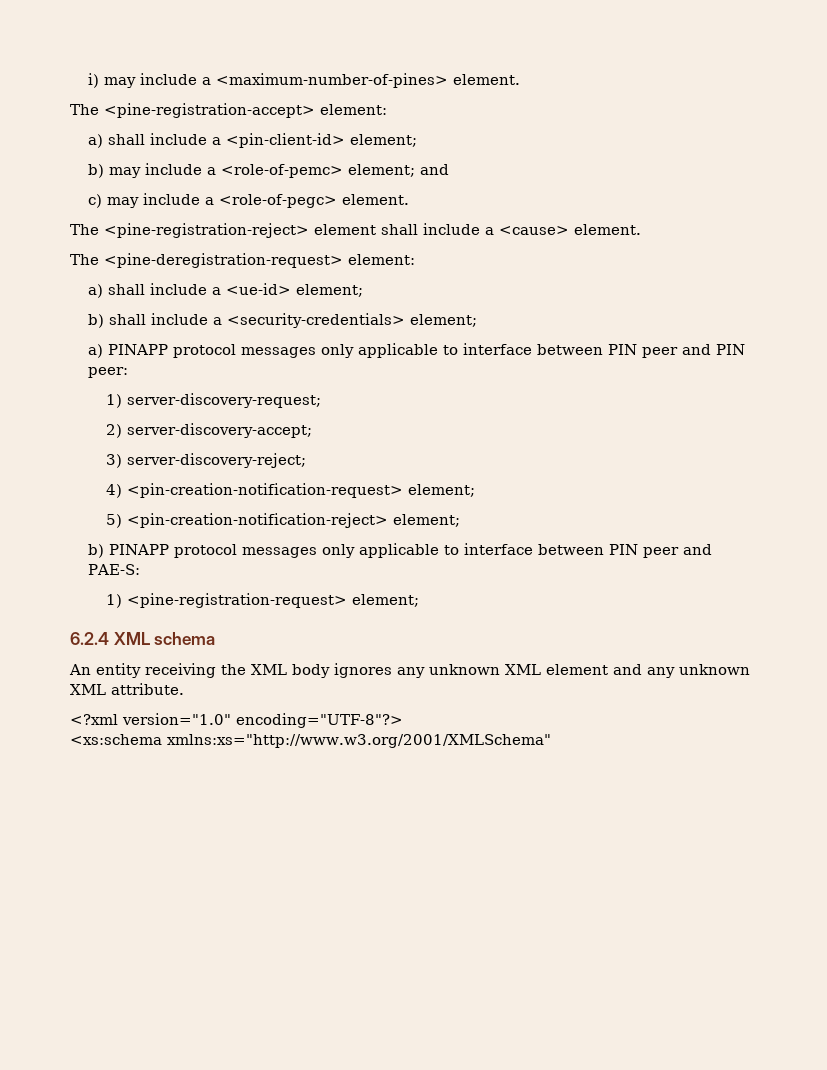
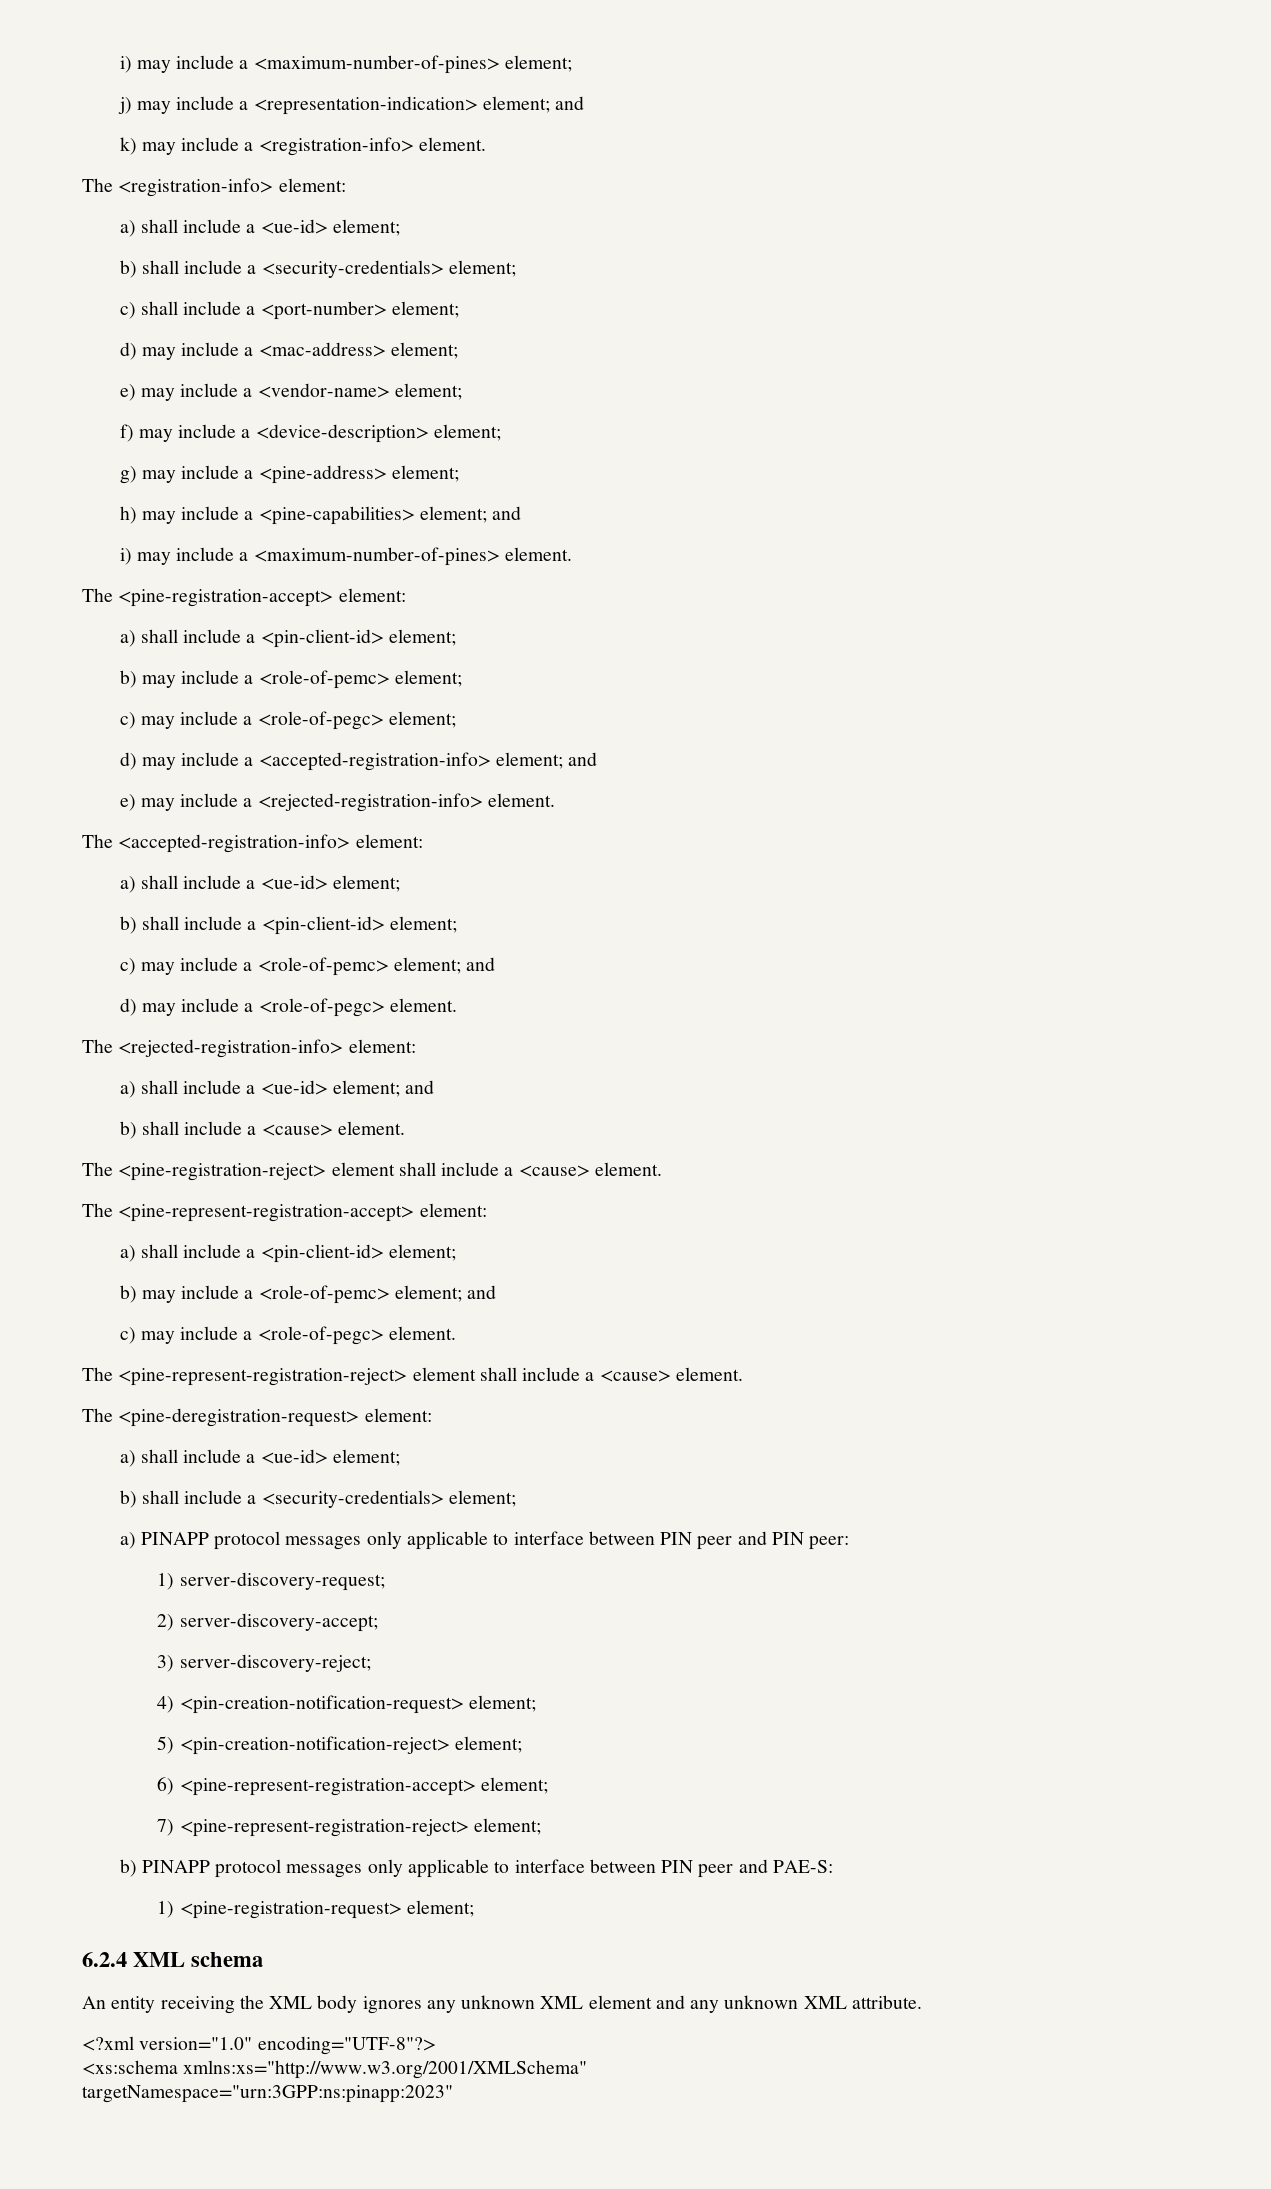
+ i) may include a <maximum-number-of-pines> element;
+ j) may include a <representation-indication> element; and
+ k) may include a <registration-info> element.
+ The <registration-info> element:
+ a) shall include a <ue-id> element;
+ b) shall include a <security-credentials> element;
+ c) shall include a <port-number> element;
+ d) may include a <mac-address> element;
+ e) may include a <vendor-name> element;
+ f) may include a <device-description> element;
+ g) may include a <pine-address> element;
+ h) may include a <pine-capabilities> element; and
  The <pine-registration-accept> element:
+ a) shall include a <pin-client-id> element;
+ b) may include a <role-of-pemc> element;
+ c) may include a <role-of-pegc> element;
+ d) may include a <accepted-registration-info> element; and
+ e) may include a <rejected-registration-info> element.
+ The <accepted-registration-info> element:
+ a) shall include a <ue-id> element;
+ b) shall include a <pin-client-id> element;
+ c) may include a <role-of-pemc> element; and
+ d) may include a <role-of-pegc> element.
+ The <rejected-registration-info> element:
+ a) shall include a <ue-id> element; and
+ b) shall include a <cause> element.
+ The <pine-registration-reject> element shall include a <cause> element.
+ The <pine-represent-registration-accept> element:
- The <pine-registration-reject> element shall include a <cause> element.
+ The <pine-represent-registration-reject> element shall include a <cause> element.
+ 6) <pine-represent-registration-accept> element;
+ 7) <pine-represent-registration-reject> element;
+ targetNamespace="urn:3GPP:ns:pinapp:2023"

